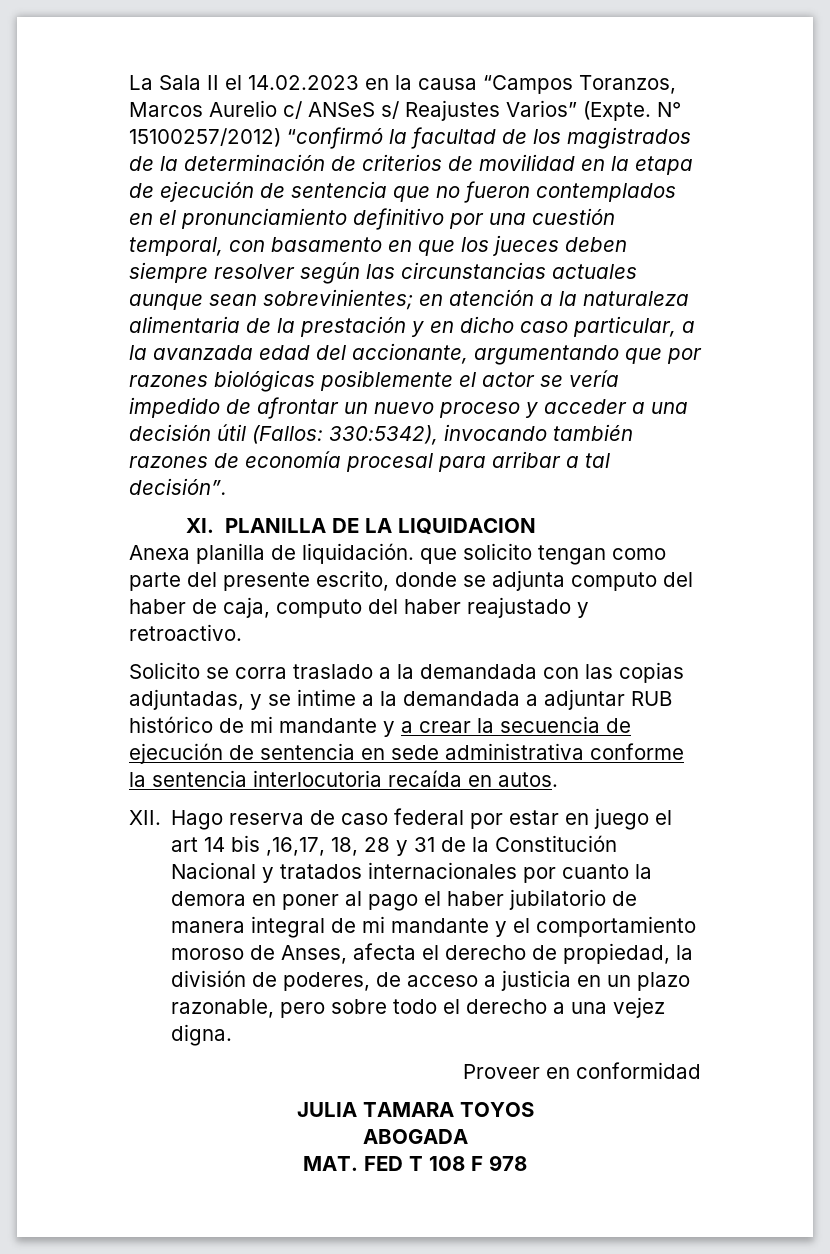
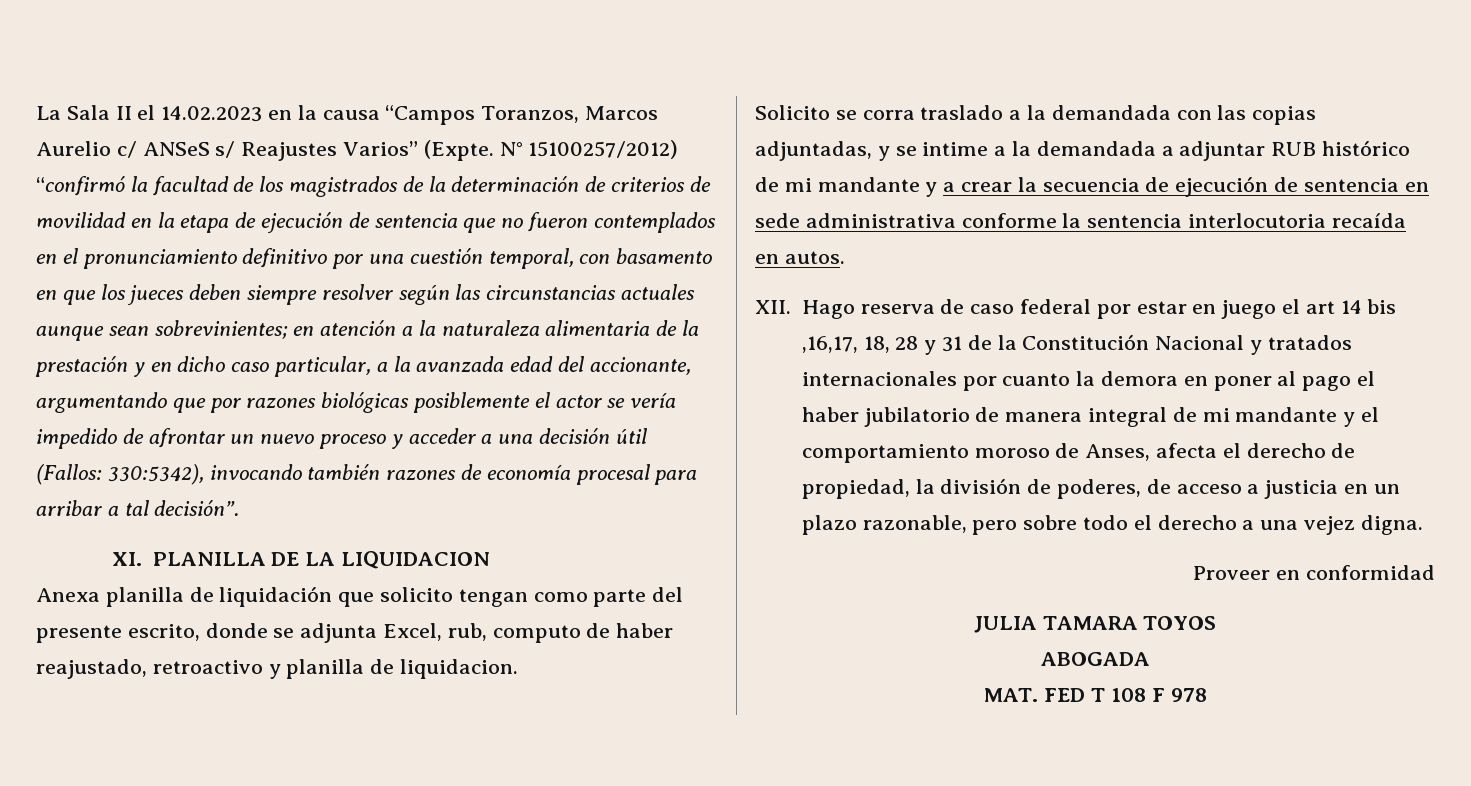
- Anexa planilla de liquidación. que solicito tengan como parte del presente escrito, donde se adjunta computo del haber de caja, computo del haber reajustado y retroactivo.
+ Anexa planilla de liquidación que solicito tengan como parte del presente escrito, donde se adjunta Excel, rub, computo de haber reajustado, retroactivo y planilla de liquidacion.

